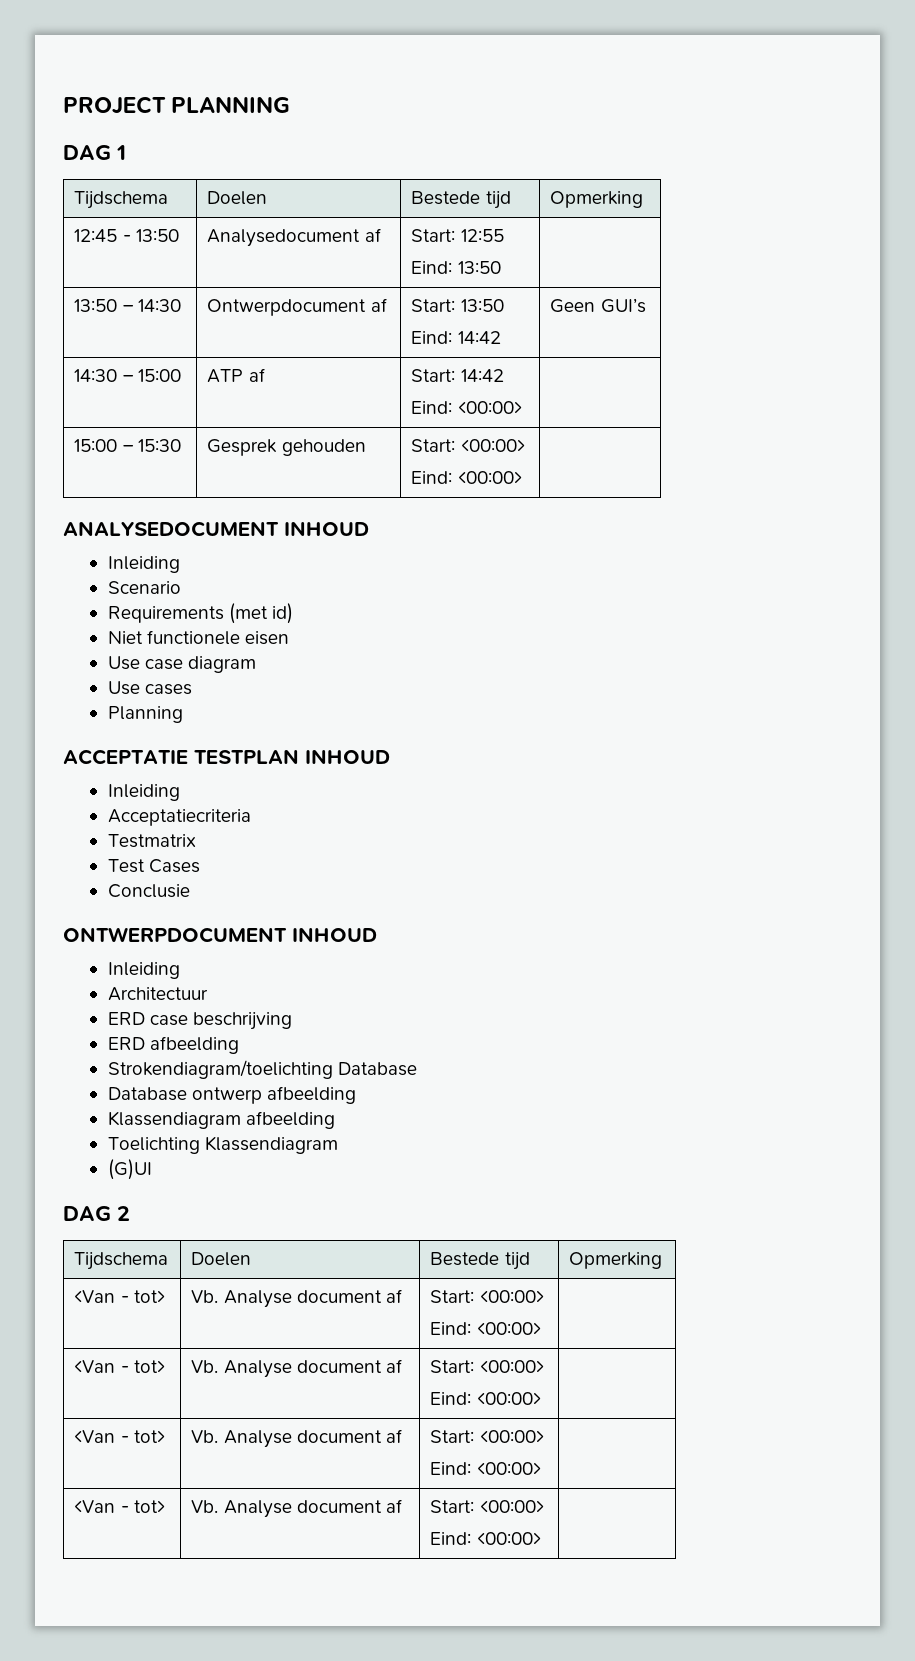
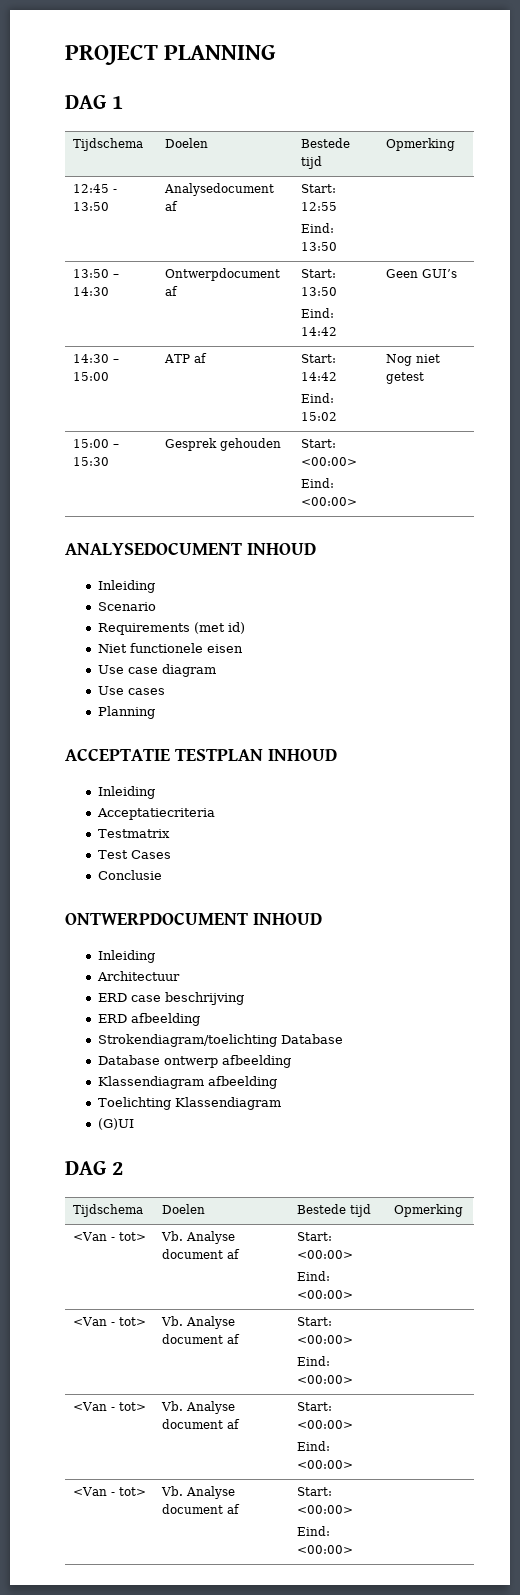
  14:30 – 15:00 | ATP af | Start: 14:42
- Eind: <00:00> |
+ Eind: 15:02 | Nog niet getest

